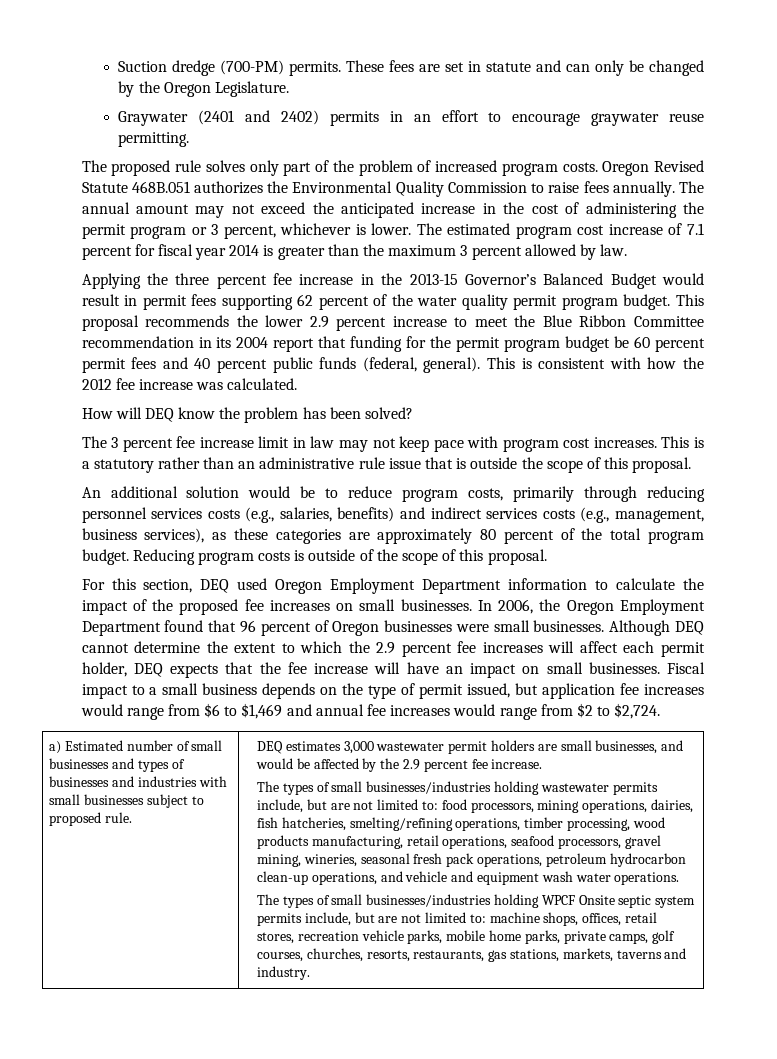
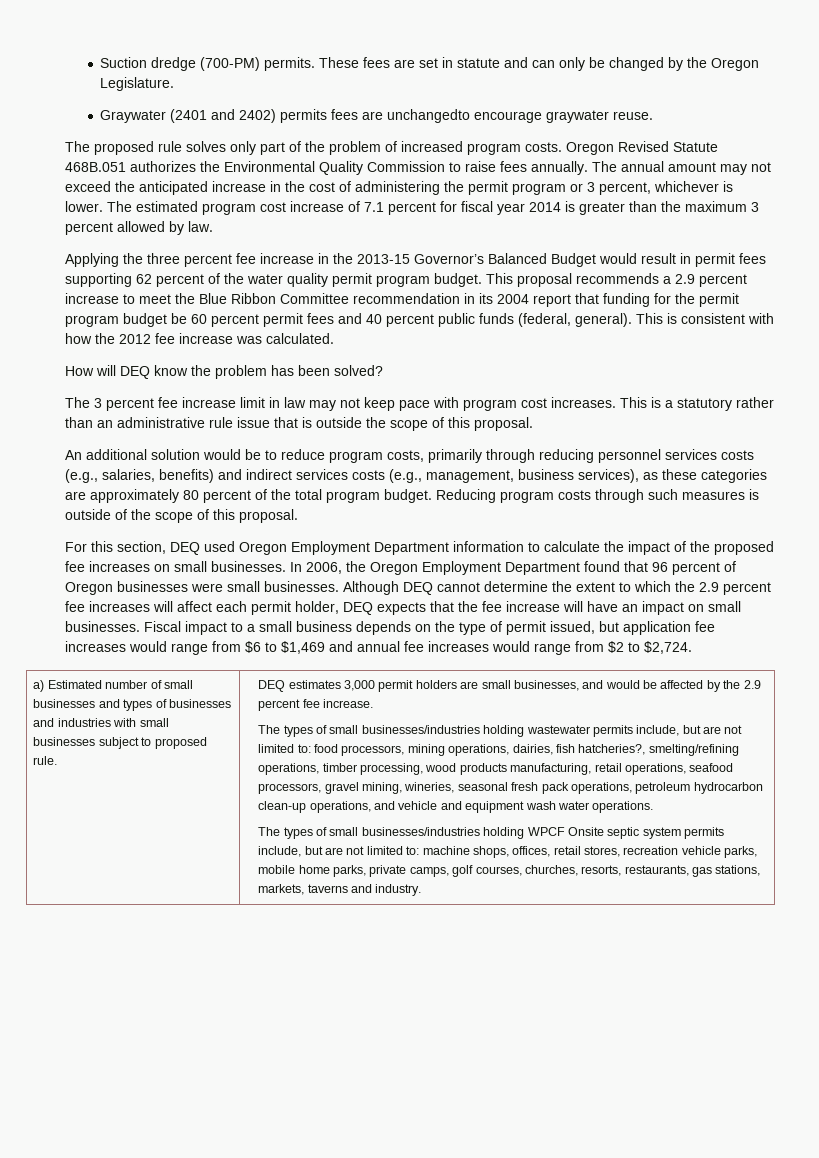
- Graywater (2401 and 2402) permits in an effort to encourage graywater reuse permitting.
+ Graywater (2401 and 2402) permits fees are unchangedto encourage graywater reuse.
- This proposal recommends the lower 2.9 percent increase to meet the Blue Ribbon Committee recommendation in its 2004 report that funding for the permit program budget be 60 percent permit fees and 40 percent public funds (federal, general).
+ This proposal recommends a 2.9 percent increase to meet the Blue Ribbon Committee recommendation in its 2004 report that funding for the permit program budget be 60 percent permit fees and 40 percent public funds (federal, general).
- Reducing program costs is outside of the scope of this proposal.
+ Reducing program costs through such measures is outside of the scope of this proposal.
- DEQ estimates 3,000 wastewater permit holders are small businesses, and would be affected by the 2.9 percent fee increase.
+ DEQ estimates 3,000 permit holders are small businesses, and would be affected by the 2.9 percent fee increase.
- The types of small businesses/industries holding wastewater permits include, but are not limited to: food processors, mining operations, dairies, fish hatcheries, smelting/refining operations, timber processing, wood products manufacturing, retail operations, seafood processors, gravel mining, wineries, seasonal fresh pack operations, petroleum hydrocarbon clean-up operations, and vehicle and equipment wash water operations.
+ The types of small businesses/industries holding wastewater permits include, but are not limited to: food processors, mining operations, dairies, fish hatcheries?, smelting/refining operations, timber processing, wood products manufacturing, retail operations, seafood processors, gravel mining, wineries, seasonal fresh pack operations, petroleum hydrocarbon clean-up operations, and vehicle and equipment wash water operations.

